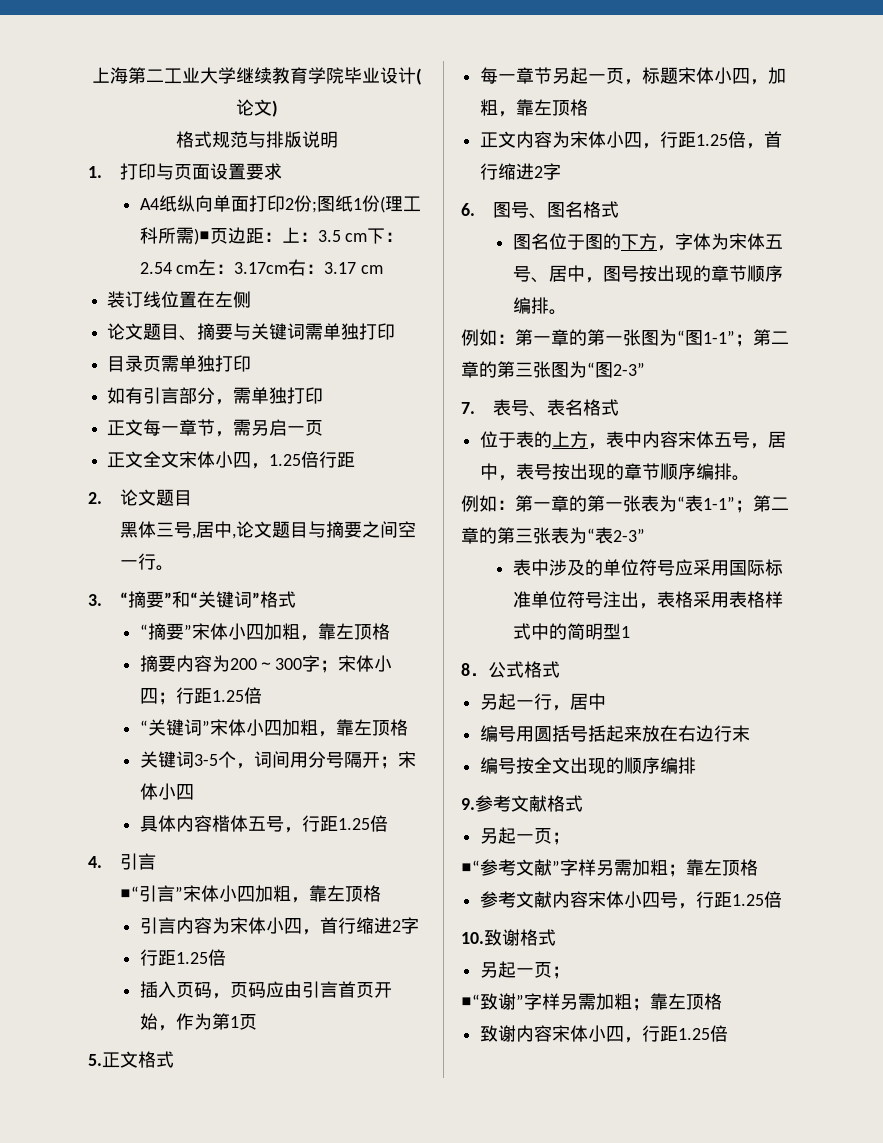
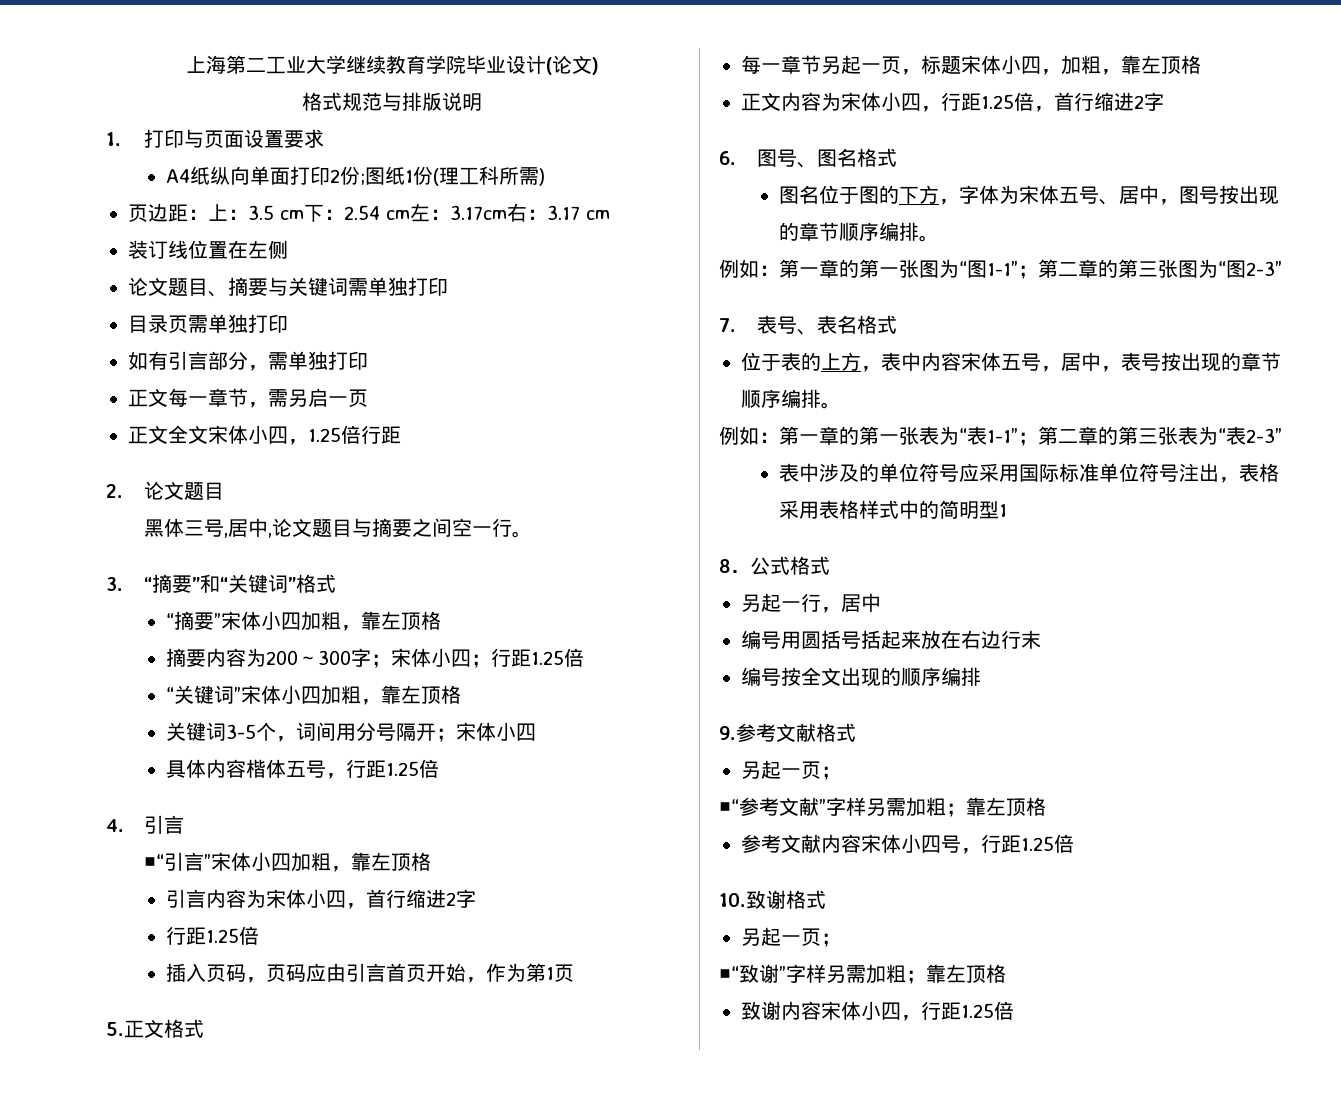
- A4纸纵向单面打印2份;图纸1份(理工科所需)■页边距：上：3.5 cm下：2.54 cm左：3.17cm右：3.17 cm
+ A4纸纵向单面打印2份;图纸1份(理工科所需)
+ 页边距：上：3.5 cm下：2.54 cm左：3.17cm右：3.17 cm

